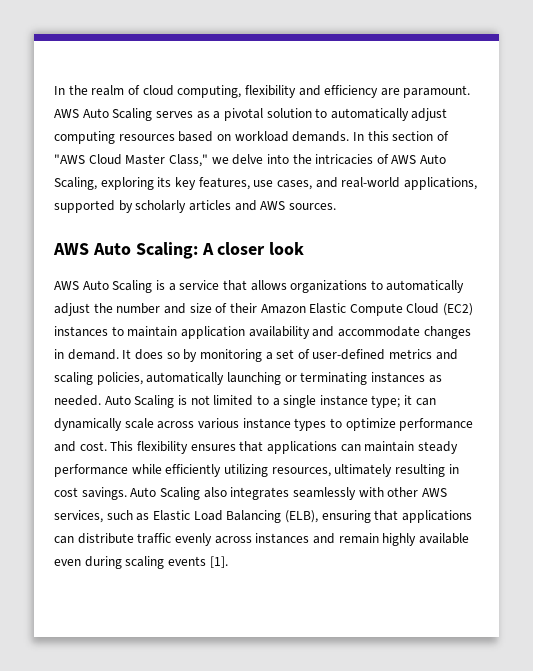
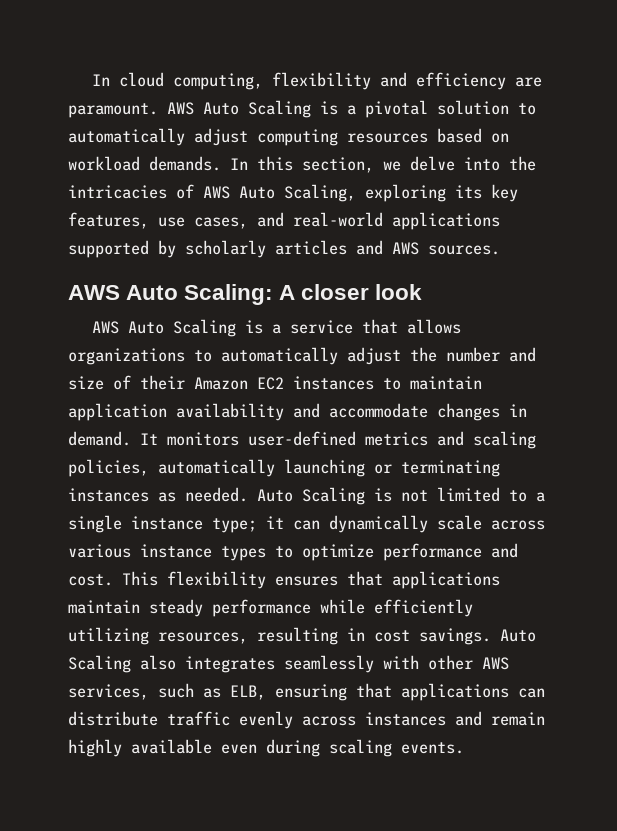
- In the realm of cloud computing, flexibility and efficiency are paramount.
+ In cloud computing, flexibility and efficiency are paramount.
- AWS Auto Scaling serves as a pivotal solution to automatically adjust computing resources based on workload demands.
+ AWS Auto Scaling is a pivotal solution to automatically adjust computing resources based on workload demands.
- In this section of "AWS Cloud Master Class," we delve into the intricacies of AWS Auto Scaling, exploring its key features, use cases, and real-world applications, supported by scholarly articles and AWS sources.
+ In this section, we delve into the intricacies of AWS Auto Scaling, exploring its key features, use cases, and real-world applications supported by scholarly articles and AWS sources.
- AWS Auto Scaling is a service that allows organizations to automatically adjust the number and size of their Amazon Elastic Compute Cloud (EC2) instances to maintain application availability and accommodate changes in demand.
+ AWS Auto Scaling is a service that allows organizations to automatically adjust the number and size of their Amazon EC2 instances to maintain application availability and accommodate changes in demand.
- It does so by monitoring a set of user-defined metrics and scaling policies, automatically launching or terminating instances as needed.
+ It monitors user-defined metrics and scaling policies, automatically launching or terminating instances as needed.
- This flexibility ensures that applications can maintain steady performance while efficiently utilizing resources, ultimately resulting in cost savings.
+ This flexibility ensures that applications maintain steady performance while efficiently utilizing resources, resulting in cost savings.
- Auto Scaling also integrates seamlessly with other AWS services, such as Elastic Load Balancing (ELB), ensuring that applications can distribute traffic evenly across instances and remain highly available even during scaling events [1].
+ Auto Scaling also integrates seamlessly with other AWS services, such as ELB, ensuring that applications can distribute traffic evenly across instances and remain highly available even during scaling events.

